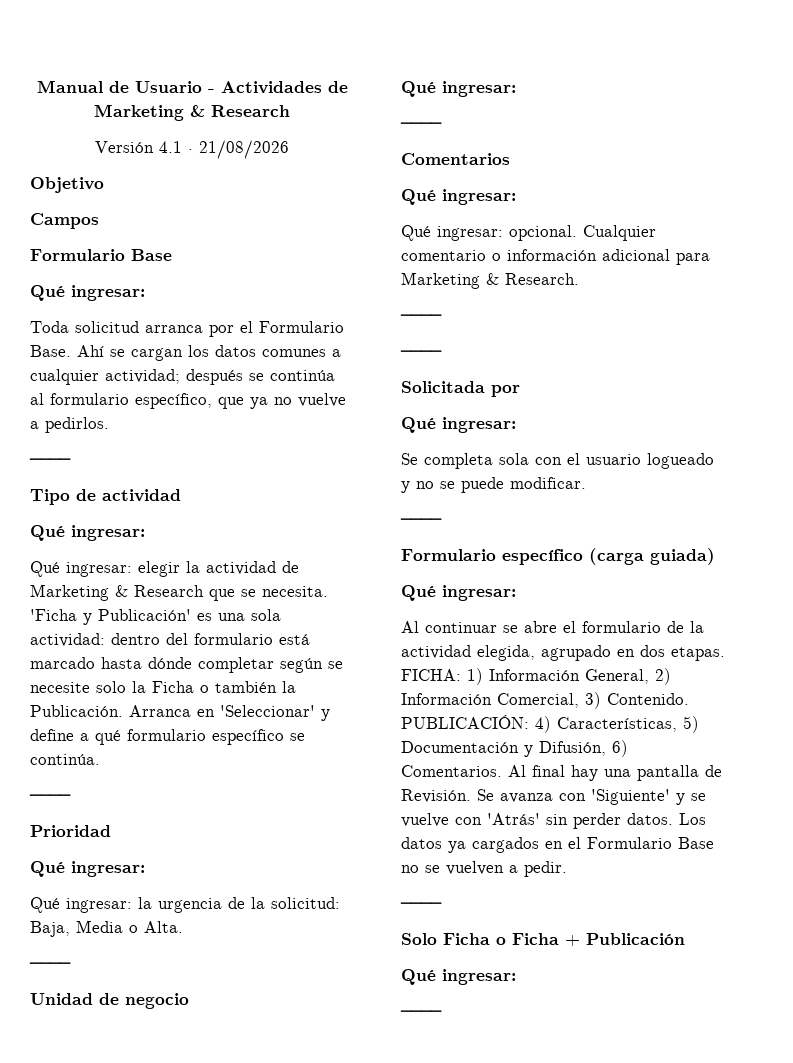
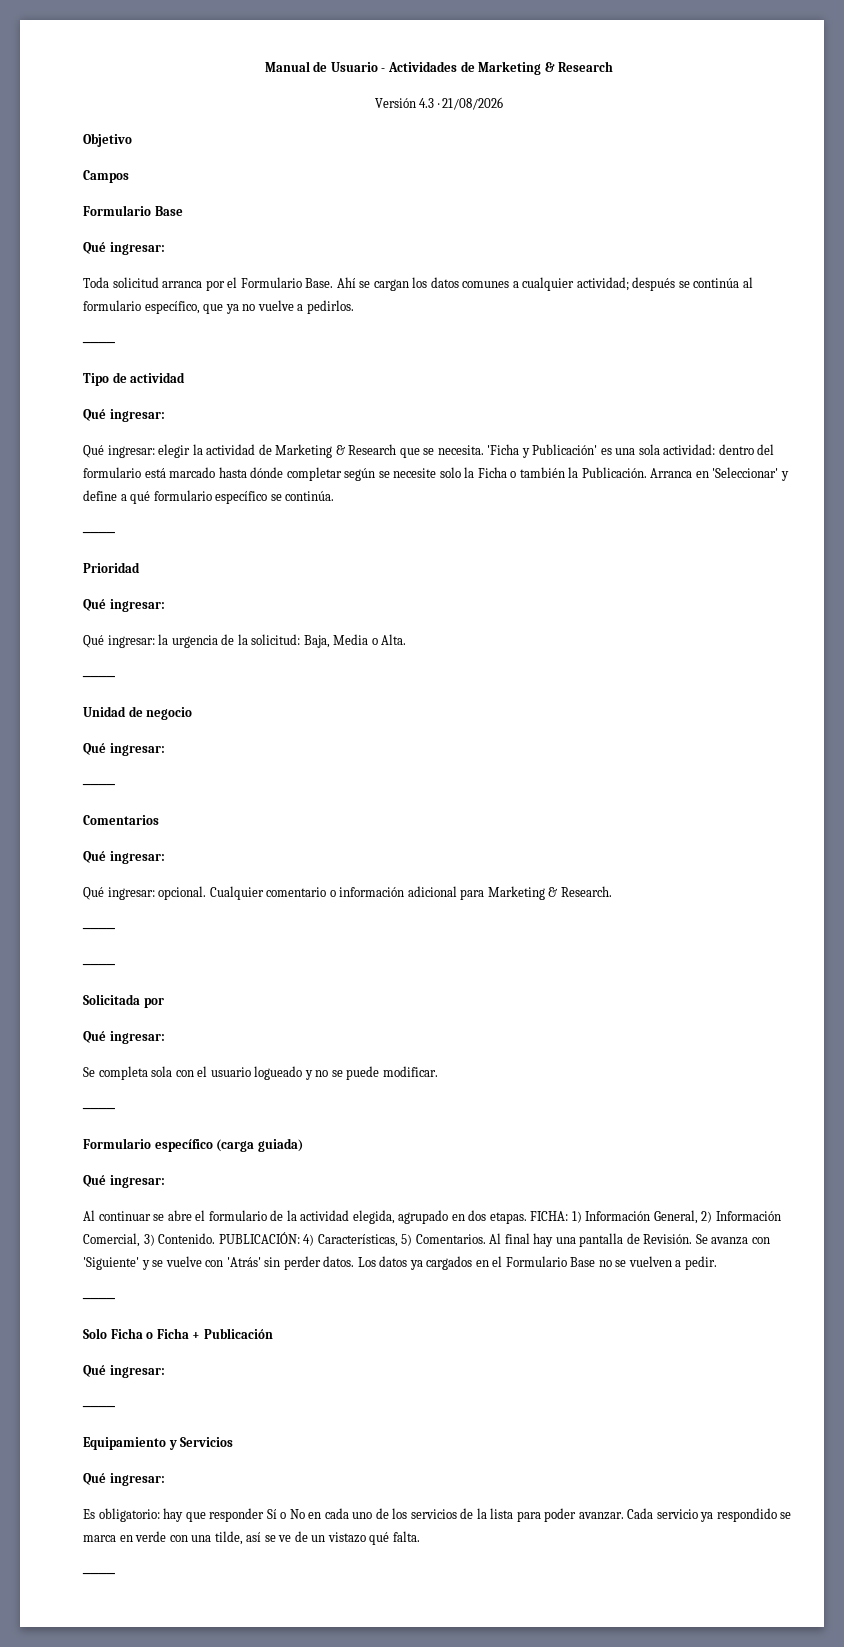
- Versión 4.1 · 21/08/2026
+ Versión 4.3 · 21/08/2026
- PUBLICACIÓN: 4) Características, 5) Documentación y Difusión, 6) Comentarios.
+ PUBLICACIÓN: 4) Características, 5) Comentarios.
+ Equipamiento y Servicios
+ Qué ingresar:
+ Es obligatorio: hay que responder Sí o No en cada uno de los servicios de la lista para poder avanzar. Cada servicio ya respondido se marca en verde con una tilde, así se ve de un vistazo qué falta.
+ ────

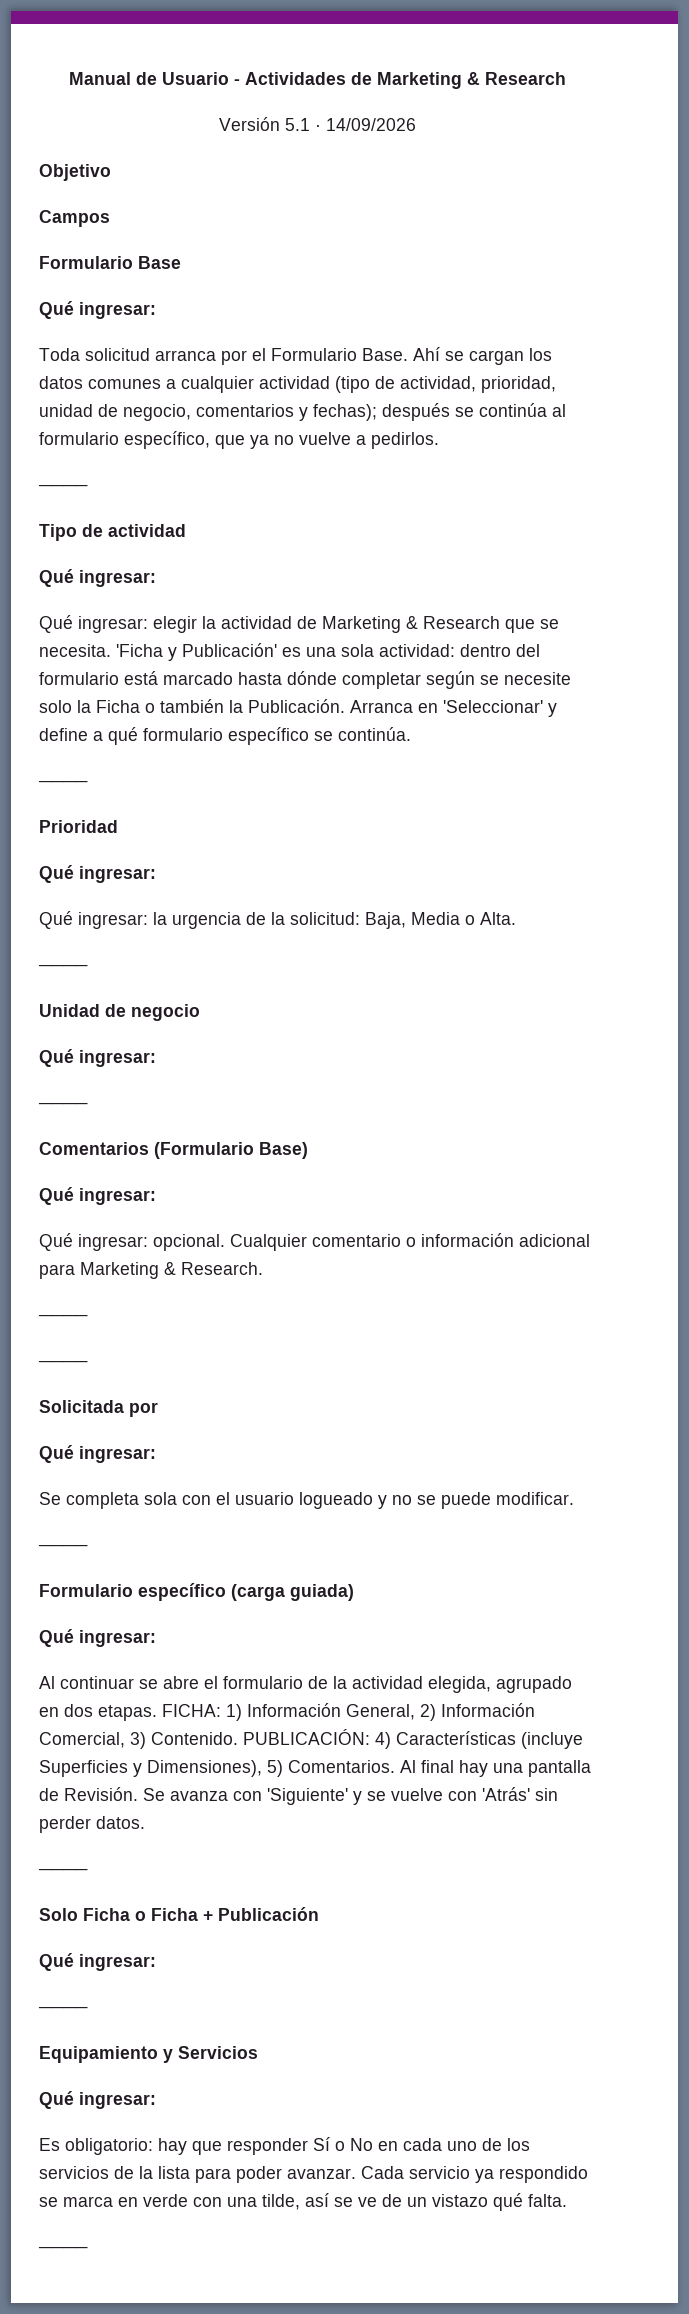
- Versión 4.3 · 21/08/2026
+ Versión 5.1 · 14/09/2026
- Ahí se cargan los datos comunes a cualquier actividad; después se continúa al formulario específico, que ya no vuelve a pedirlos.
+ Ahí se cargan los datos comunes a cualquier actividad (tipo de actividad, prioridad, unidad de negocio, comentarios y fechas); después se continúa al formulario específico, que ya no vuelve a pedirlos.
- Comentarios
+ Comentarios (Formulario Base)
- PUBLICACIÓN: 4) Características, 5) Comentarios.
+ PUBLICACIÓN: 4) Características (incluye Superficies y Dimensiones), 5) Comentarios.
- Los datos ya cargados en el Formulario Base no se vuelven a pedir.

